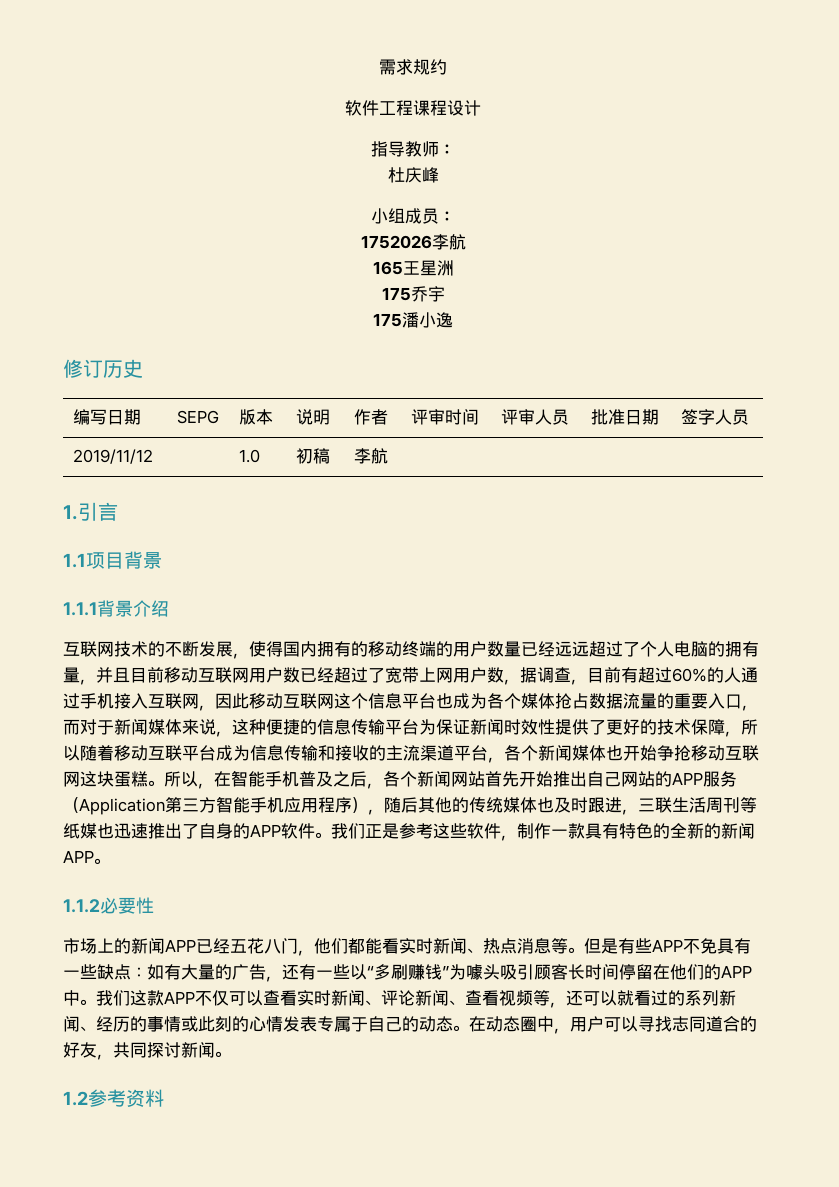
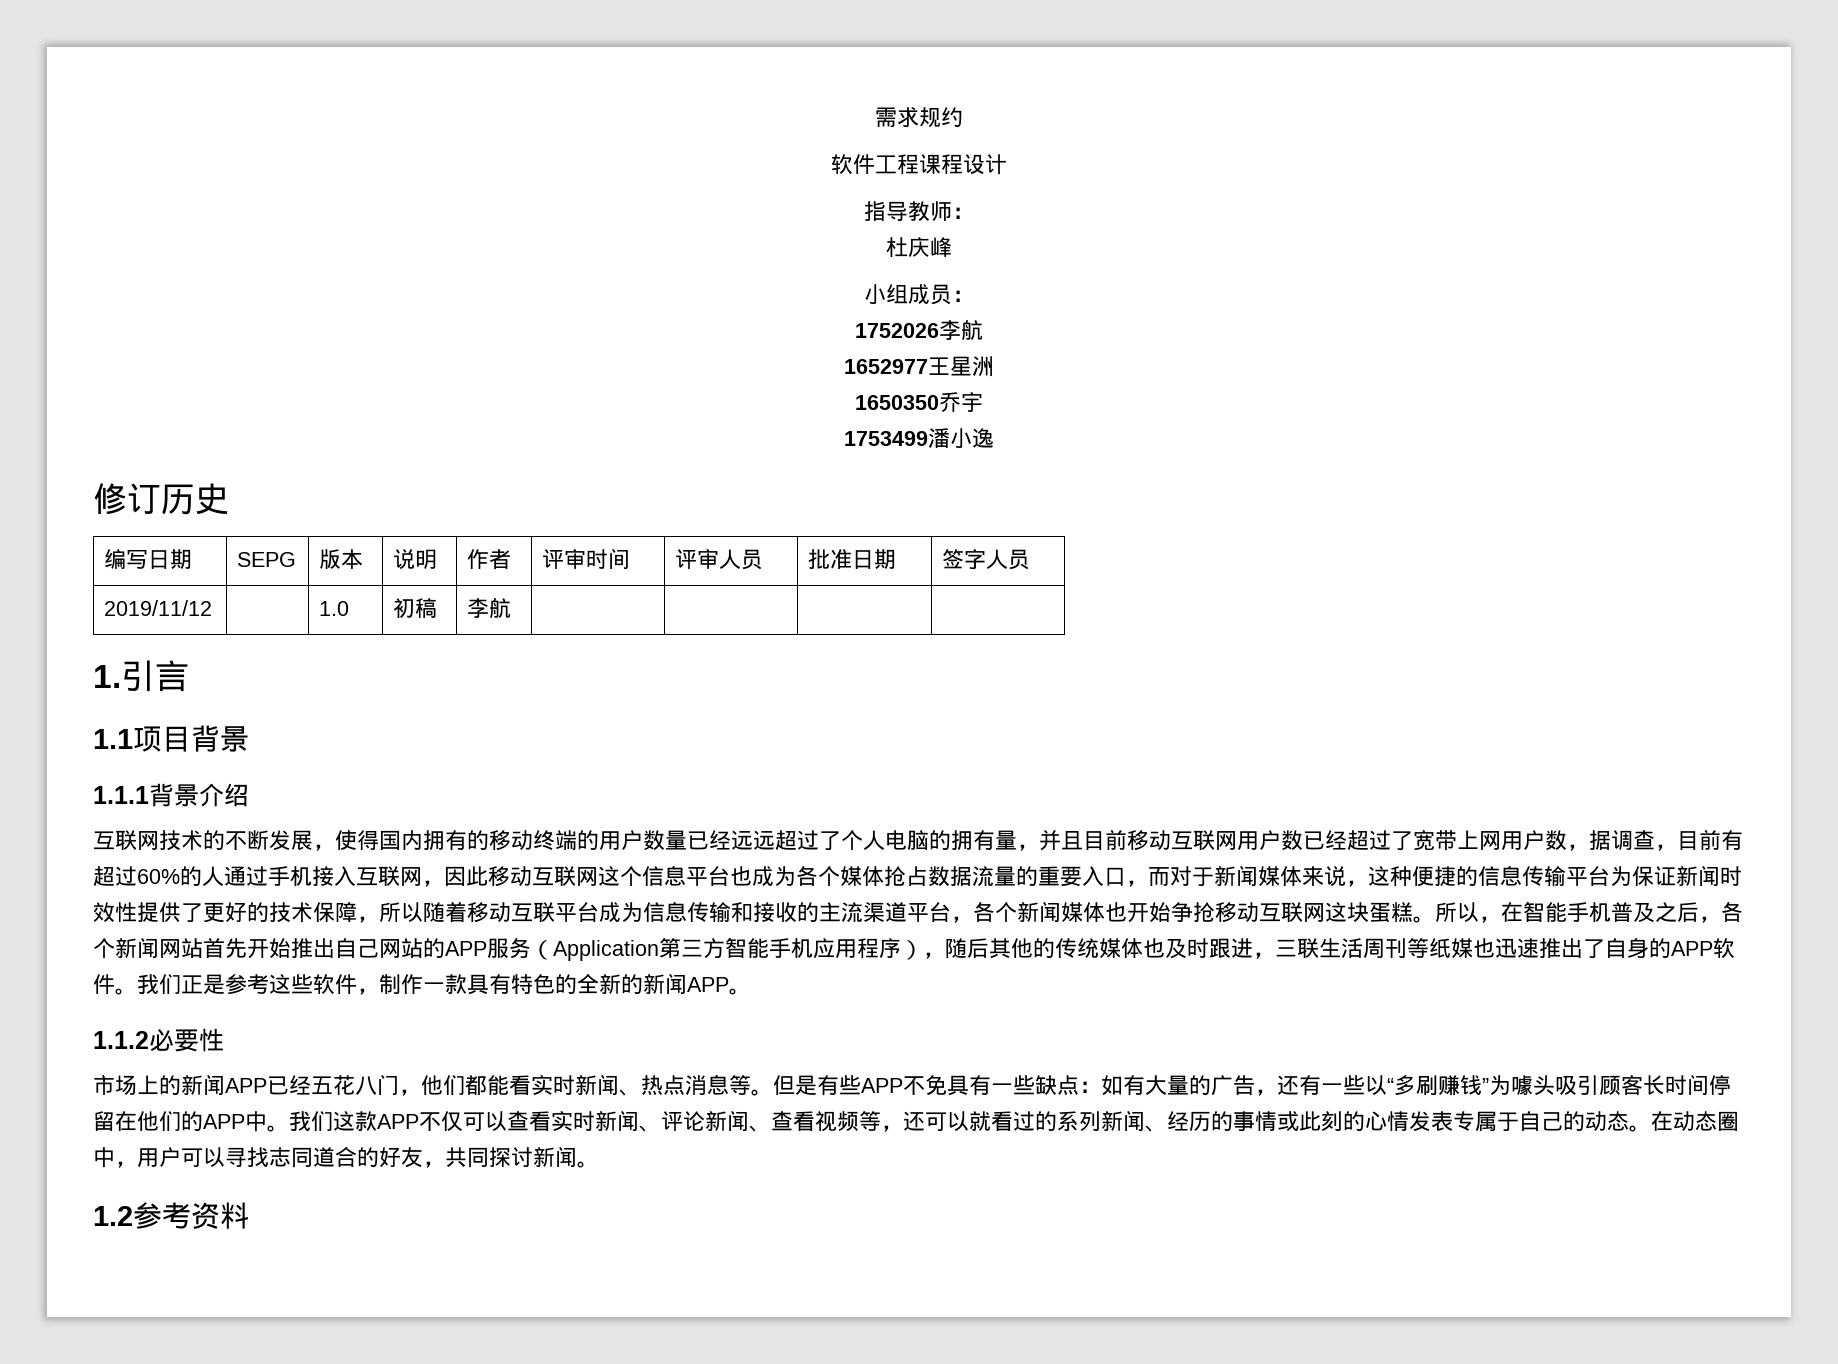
- 165王星洲
+ 1652977王星洲
- 175乔宇
+ 1650350乔宇
- 175潘小逸
+ 1753499潘小逸

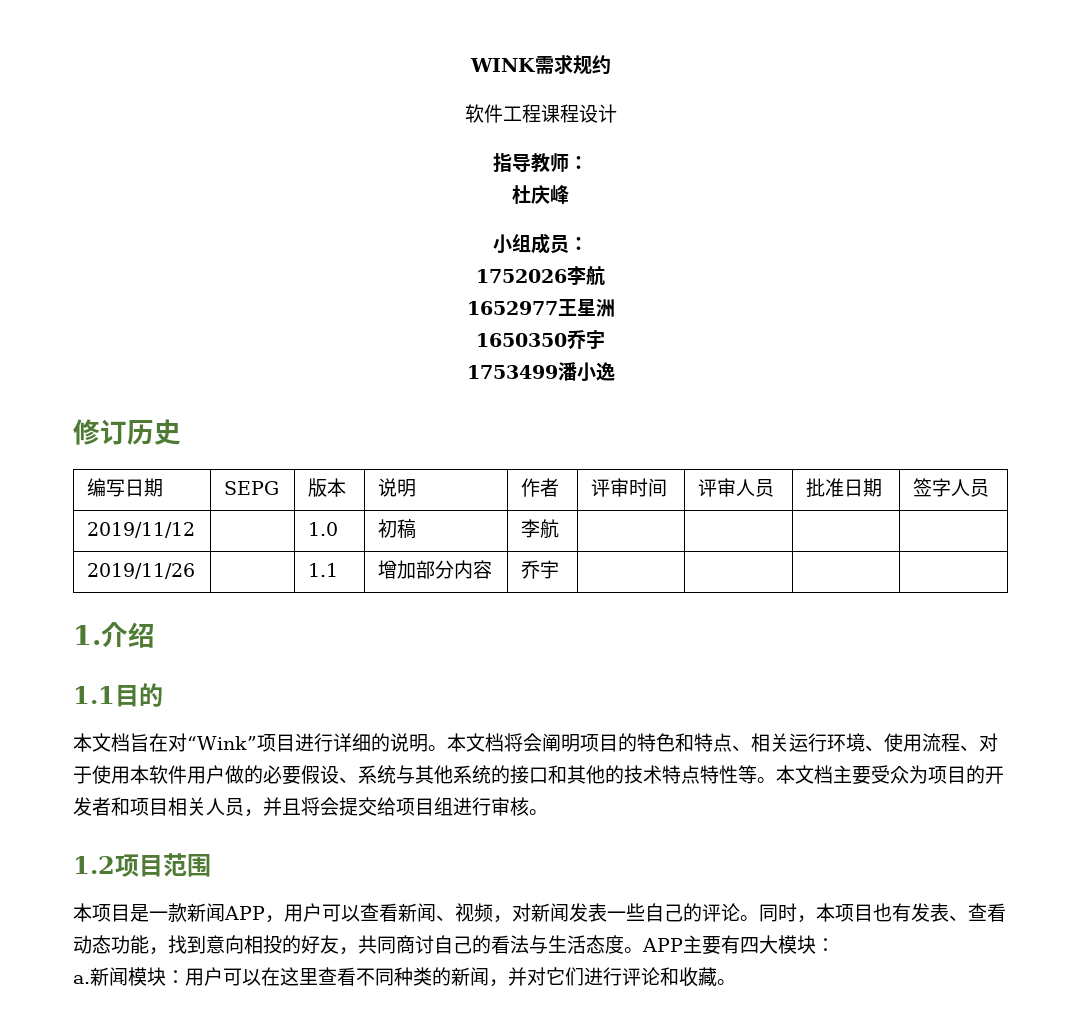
- 需求规约
+ WINK需求规约
- 1.引言
- 1.1项目背景
- 1.1.1背景介绍
- 互联网技术的不断发展，使得国内拥有的移动终端的用户数量已经远远超过了个人电脑的拥有量，并且目前移动互联网用户数已经超过了宽带上网用户数，据调查，目前有超过60%的人通过手机接入互联网，因此移动互联网这个信息平台也成为各个媒体抢占数据流量的重要入口，而对于新闻媒体来说，这种便捷的信息传输平台为保证新闻时效性提供了更好的技术保障，所以随着移动互联平台成为信息传输和接收的主流渠道平台，各个新闻媒体也开始争抢移动互联网这块蛋糕。所以，在智能手机普及之后，各个新闻网站首先开始推出自己网站的APP服务（Application第三方智能手机应用程序），随后其他的传统媒体也及时跟进，三联生活周刊等纸媒也迅速推出了自身的APP软件。我们正是参考这些软件，制作一款具有特色的全新的新闻APP。
- 1.1.2必要性
- 市场上的新闻APP已经五花八门，他们都能看实时新闻、热点消息等。但是有些APP不免具有一些缺点：如有大量的广告，还有一些以“多刷赚钱”为噱头吸引顾客长时间停留在他们的APP中。我们这款APP不仅可以查看实时新闻、评论新闻、查看视频等，还可以就看过的系列新闻、经历的事情或此刻的心情发表专属于自己的动态。在动态圈中，用户可以寻找志同道合的好友，共同探讨新闻。
- 1.2参考资料
+ 2019/11/26 | | 1.1 | 增加部分内容 | 乔宇 | | | |
+ 1.介绍
+ 1.1目的
+ 本文档旨在对“Wink”项目进行详细的说明。本文档将会阐明项目的特色和特点、相关运行环境、使用流程、对于使用本软件用户做的必要假设、系统与其他系统的接口和其他的技术特点特性等。本文档主要受众为项目的开发者和项目相关人员，并且将会提交给项目组进行审核。
+ 1.2项目范围
+ 本项目是一款新闻APP，用户可以查看新闻、视频，对新闻发表一些自己的评论。同时，本项目也有发表、查看动态功能，找到意向相投的好友，共同商讨自己的看法与生活态度。APP主要有四大模块：
+ a.新闻模块：用户可以在这里查看不同种类的新闻，并对它们进行评论和收藏。

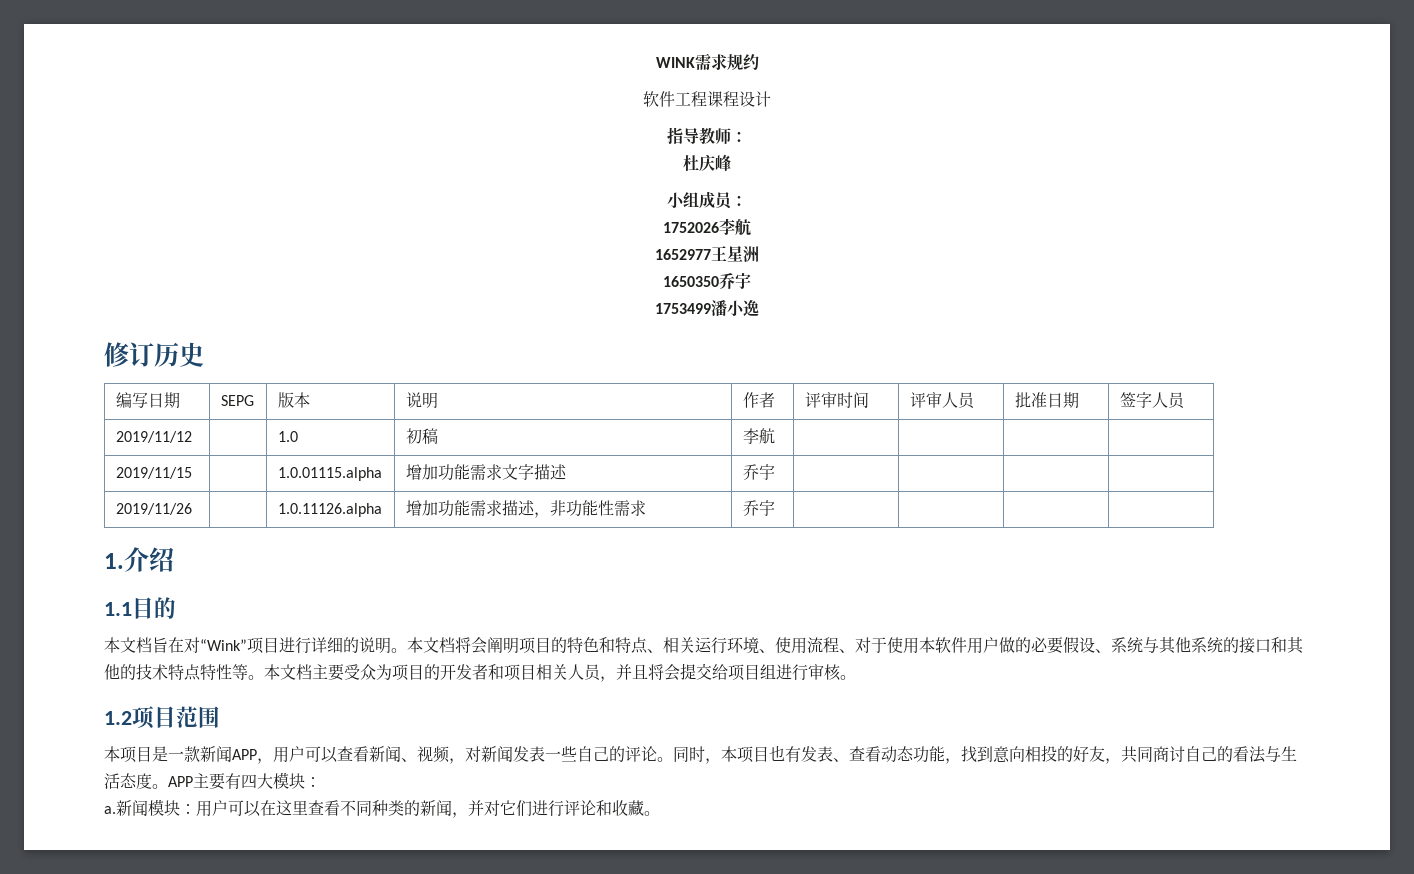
+ 2019/11/15 | | 1.0.01115.alpha | 增加功能需求文字描述 | 乔宇 | | | |
- 2019/11/26 | | 1.1 | 增加部分内容 | 乔宇 | | | |
+ 2019/11/26 | | 1.0.11126.alpha | 增加功能需求描述，非功能性需求 | 乔宇 | | | |

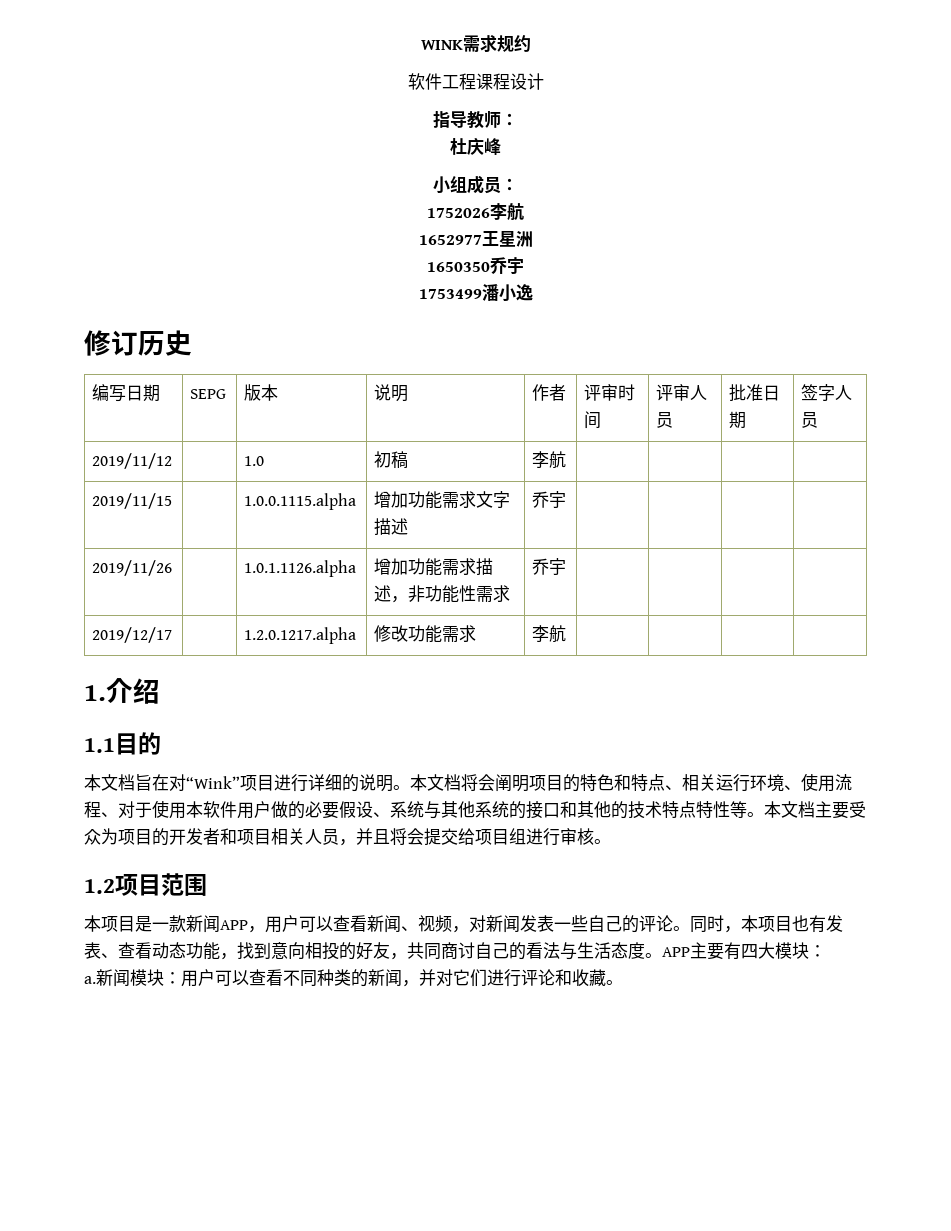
- 2019/11/15 | | 1.0.01115.alpha | 增加功能需求文字描述 | 乔宇 | | | |
+ 2019/11/15 | | 1.0.0.1115.alpha | 增加功能需求文字描述 | 乔宇 | | | |
- 2019/11/26 | | 1.0.11126.alpha | 增加功能需求描述，非功能性需求 | 乔宇 | | | |
+ 2019/11/26 | | 1.0.1.1126.alpha | 增加功能需求描述，非功能性需求 | 乔宇 | | | |
+ 2019/12/17 | | 1.2.0.1217.alpha | 修改功能需求 | 李航 | | | |
- 新闻模块：用户可以在这里查看不同种类的新闻，并对它们进行评论和收藏。
+ 新闻模块：用户可以查看不同种类的新闻，并对它们进行评论和收藏。

